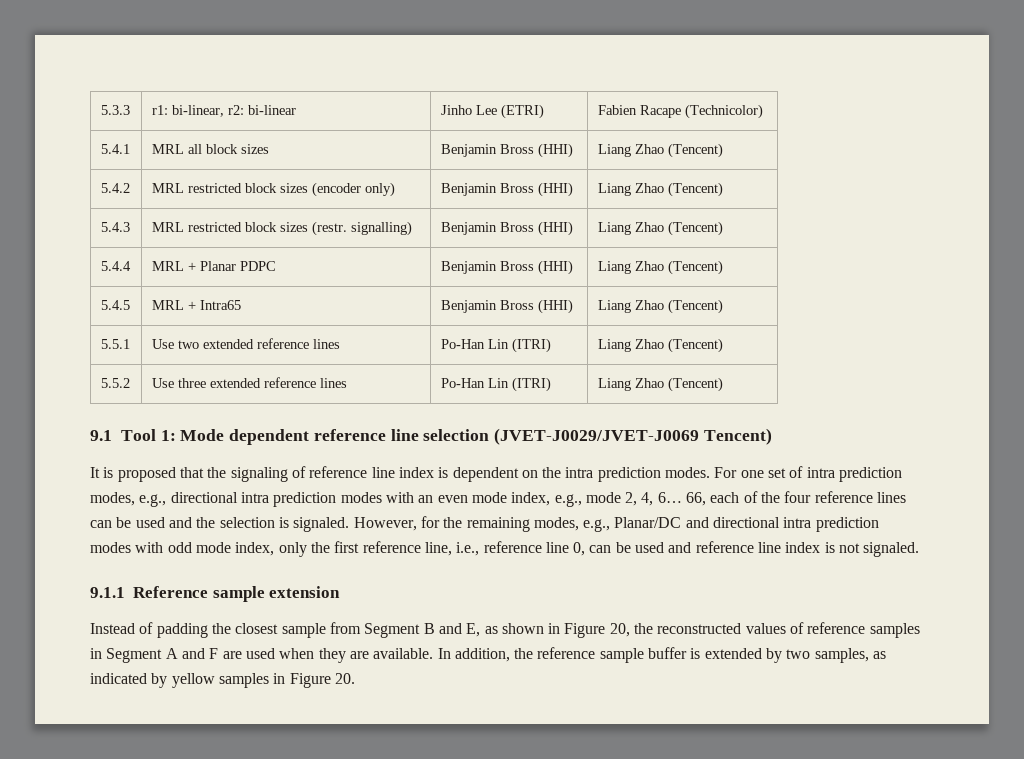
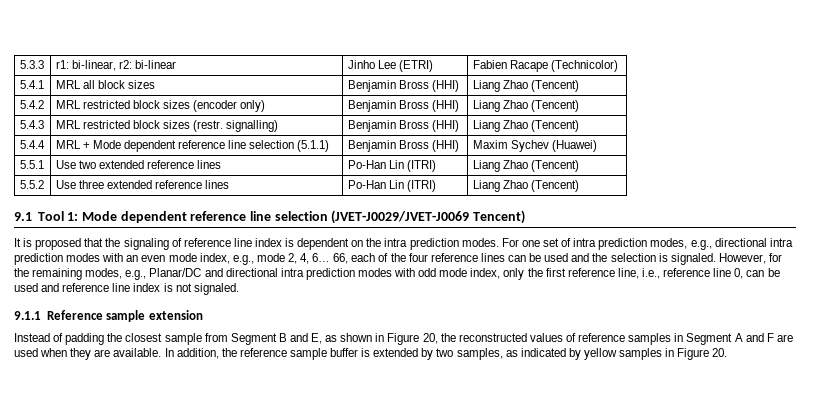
- 5.4.4 | MRL + Planar PDPC | Benjamin Bross (HHI) | Liang Zhao (Tencent)
- 5.4.5 | MRL + Intra65 | Benjamin Bross (HHI) | Liang Zhao (Tencent)
+ 5.4.4 | MRL + Mode dependent reference line selection (5.1.1) | Benjamin Bross (HHI) | Maxim Sychev (Huawei)

